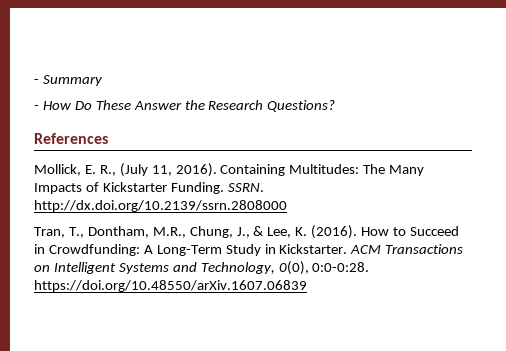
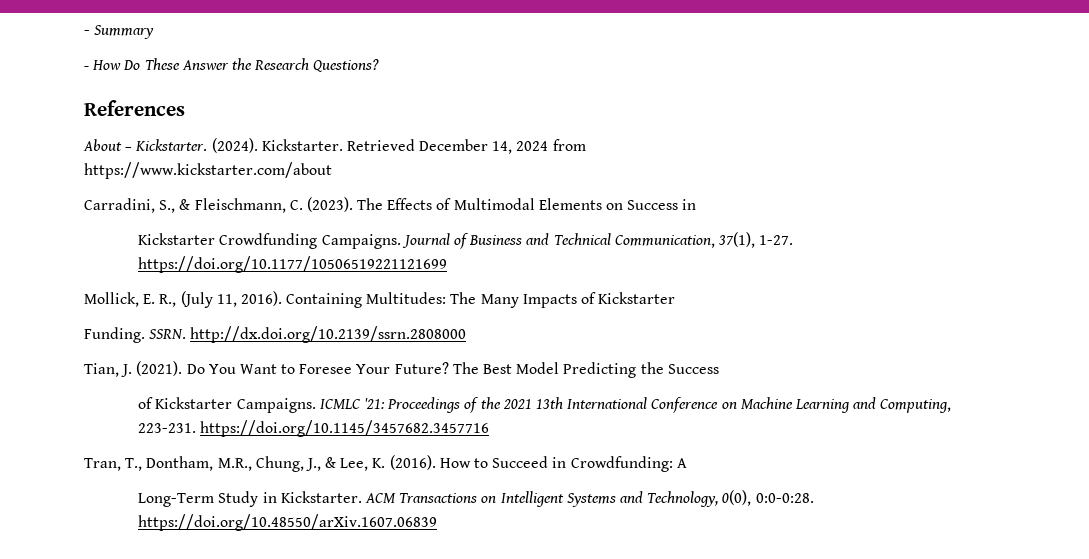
+ About – Kickstarter. (2024). Kickstarter. Retrieved December 14, 2024 from
+ https://www.kickstarter.com/about
+ Carradini, S., & Fleischmann, C. (2023). The Effects of Multimodal Elements on Success in
+ Kickstarter Crowdfunding Campaigns. Journal of Business and Technical Communication, 37(1), 1-27. https://doi.org/10.1177/10506519221121699
- Containing Multitudes: The Many Impacts of Kickstarter Funding.
+ Containing Multitudes: The Many Impacts of Kickstarter
+ Funding.
+ Tian, J. (2021). Do You Want to Foresee Your Future? The Best Model Predicting the Success
+ of Kickstarter Campaigns. ICMLC '21: Proceedings of the 2021 13th International Conference on Machine Learning and Computing, 223-231. https://doi.org/10.1145/3457682.3457716
- How to Succeed in Crowdfunding: A Long-Term Study in Kickstarter.
+ How to Succeed in Crowdfunding: A
+ Long-Term Study in Kickstarter.

